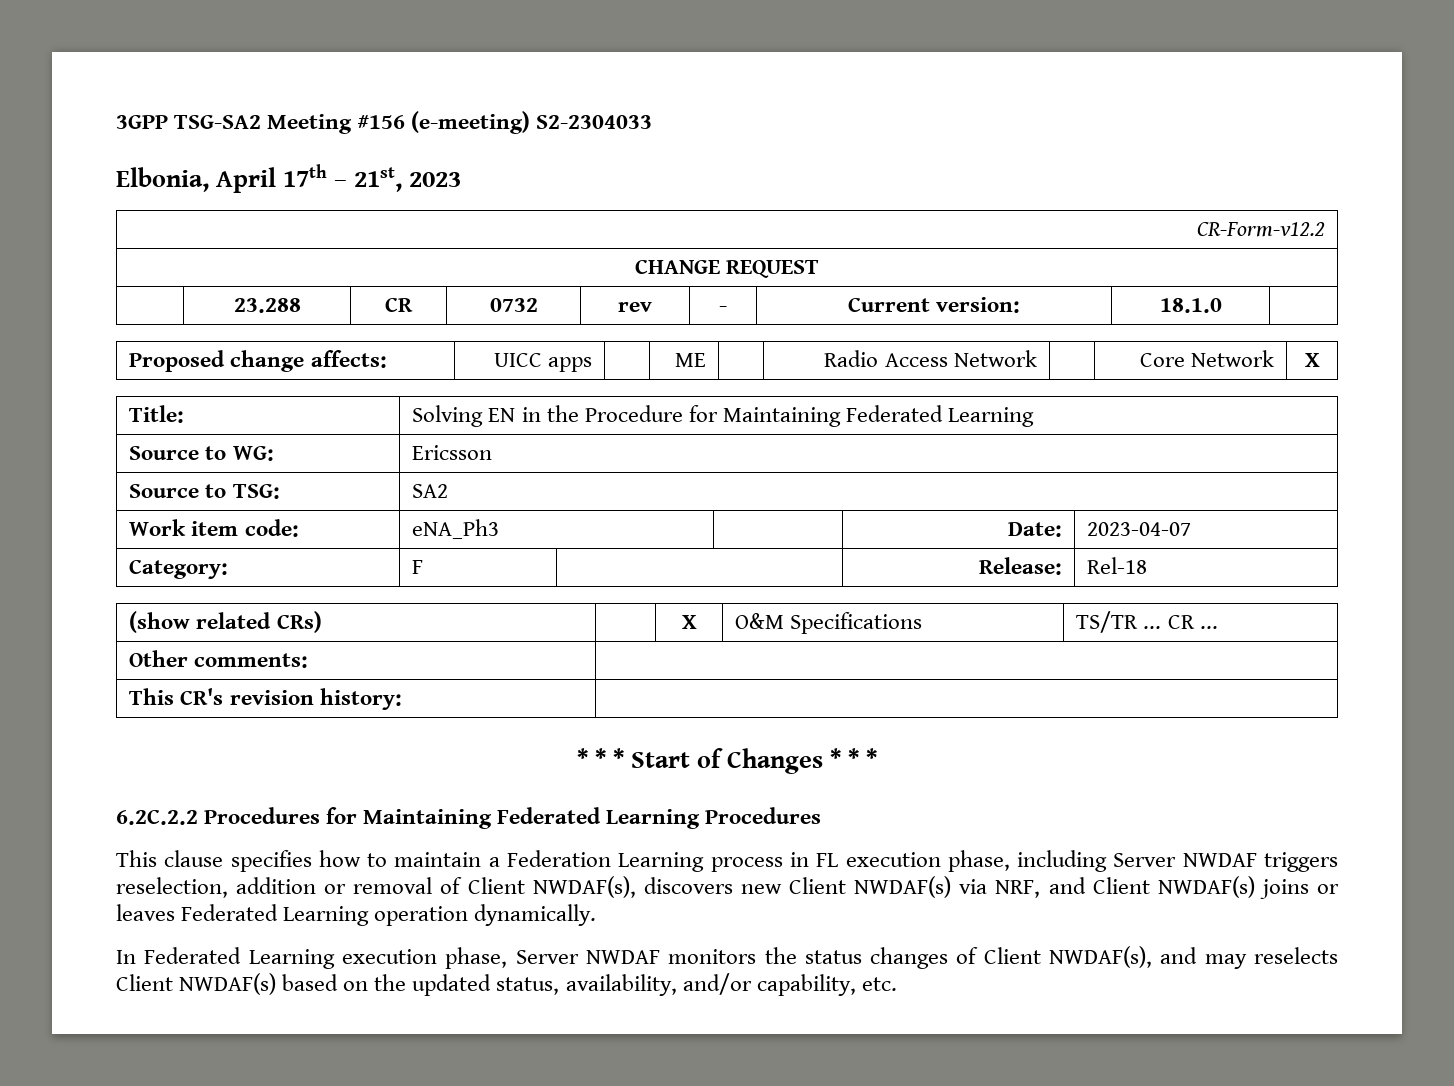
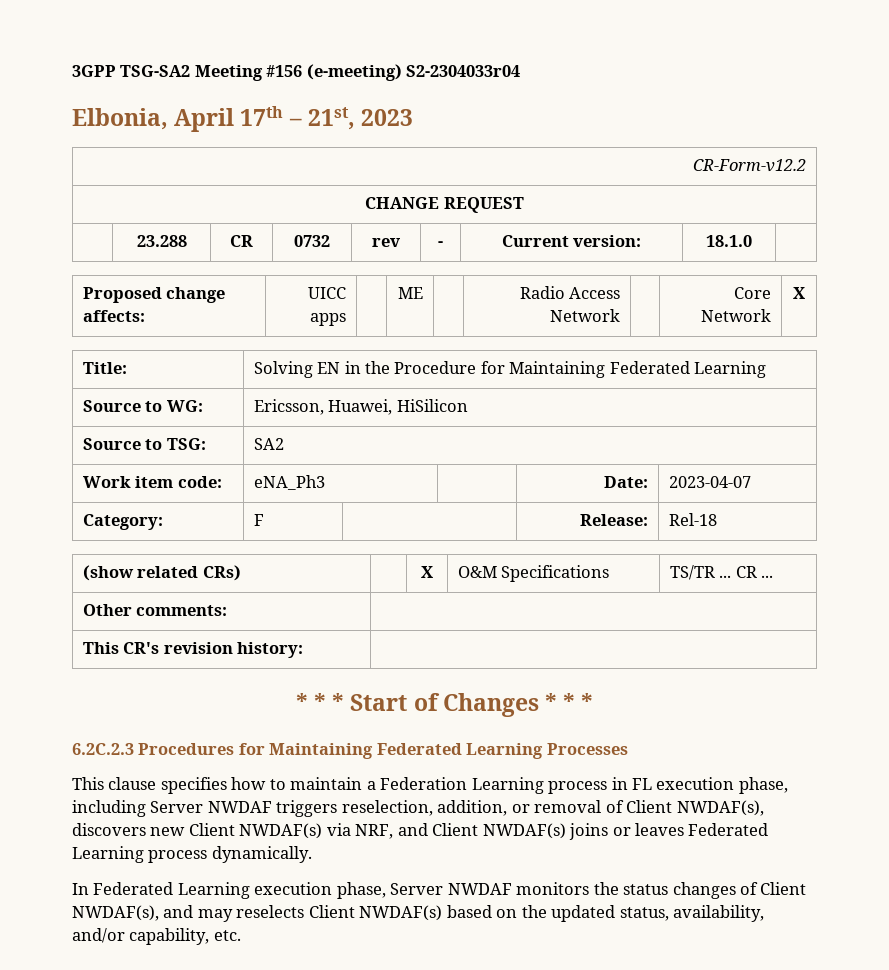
- 3GPP TSG-SA2 Meeting #156 (e-meeting) S2-2304033
+ 3GPP TSG-SA2 Meeting #156 (e-meeting) S2-2304033r04
- Source to WG: | Ericsson
+ Source to WG: | Ericsson, Huawei, HiSilicon
- 6.2C.2.2 Procedures for Maintaining Federated Learning Procedures
+ 6.2C.2.3 Procedures for Maintaining Federated Learning Processes
- This clause specifies how to maintain a Federation Learning process in FL execution phase, including Server NWDAF triggers reselection, addition or removal of Client NWDAF(s), discovers new Client NWDAF(s) via NRF, and Client NWDAF(s) joins or leaves Federated Learning operation dynamically.
+ This clause specifies how to maintain a Federation Learning process in FL execution phase, including Server NWDAF triggers reselection, addition, or removal of Client NWDAF(s), discovers new Client NWDAF(s) via NRF, and Client NWDAF(s) joins or leaves Federated Learning process dynamically.

